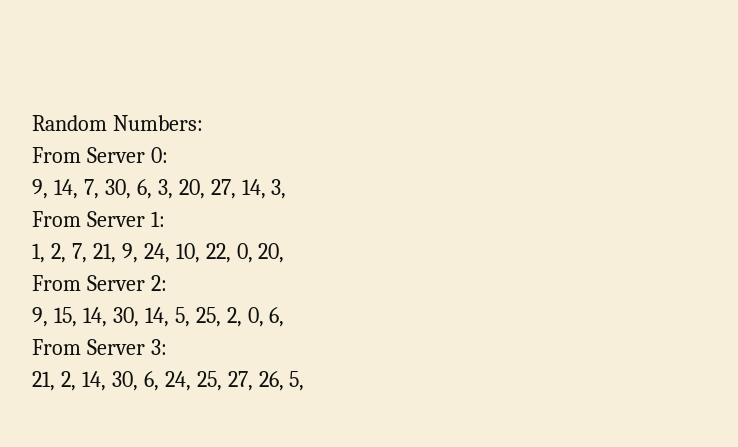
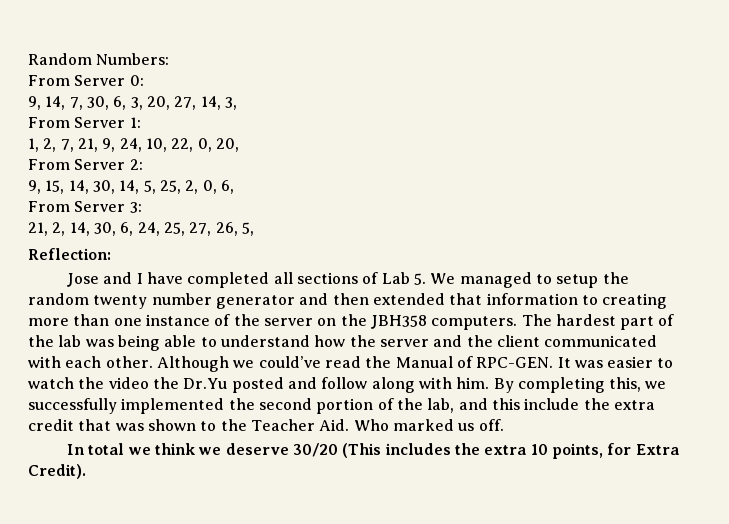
+ Reflection:
+ Jose and I have completed all sections of Lab 5. We managed to setup the random twenty number generator and then extended that information to creating more than one instance of the server on the JBH358 computers. The hardest part of the lab was being able to understand how the server and the client communicated with each other. Although we could’ve read the Manual of RPC-GEN. It was easier to watch the video the Dr.Yu posted and follow along with him. By completing this, we successfully implemented the second portion of the lab, and this include the extra credit that was shown to the Teacher Aid. Who marked us off.
+ In total we think we deserve 30/20 (This includes the extra 10 points, for Extra Credit).

